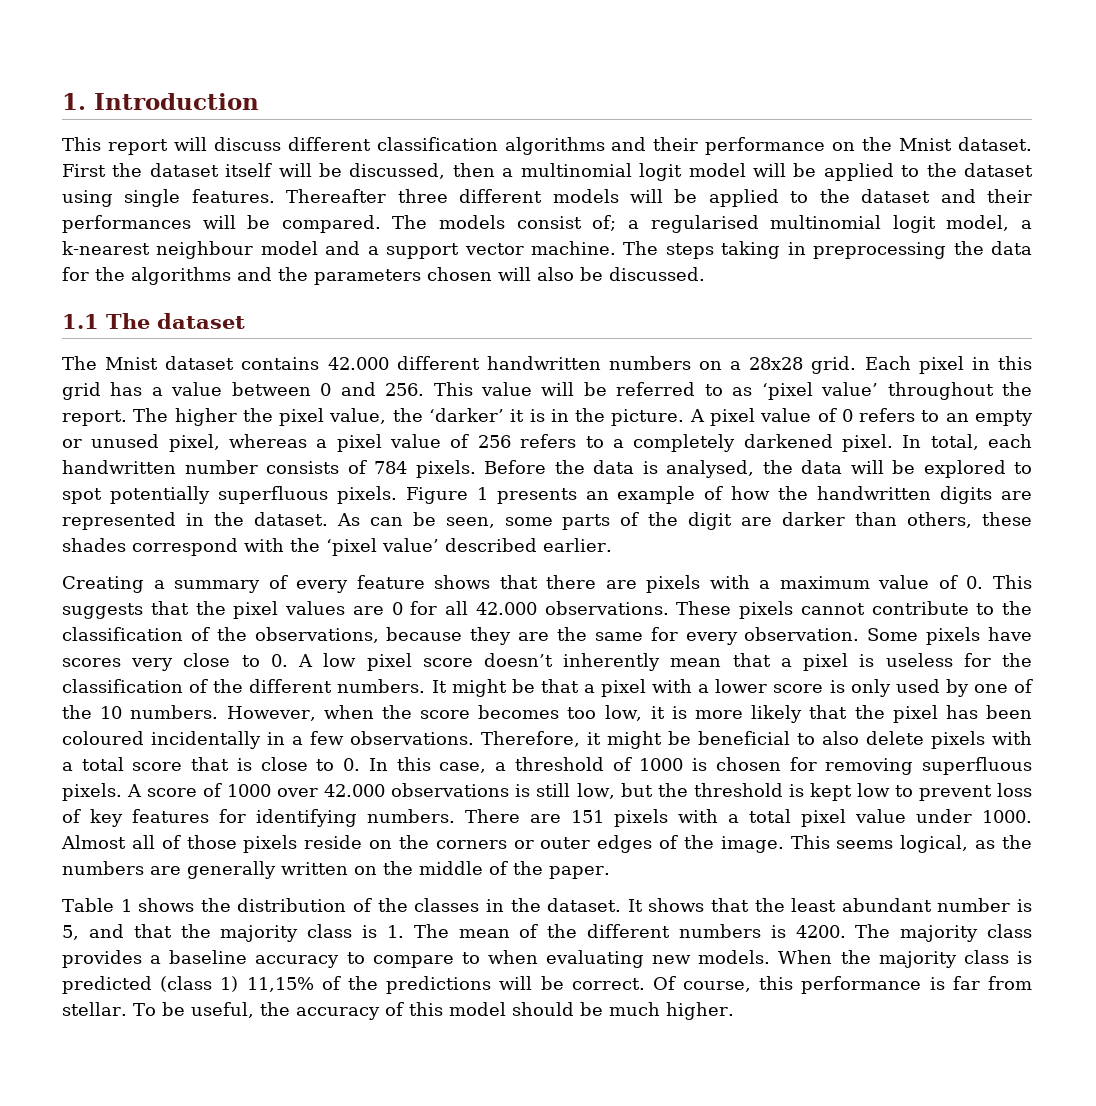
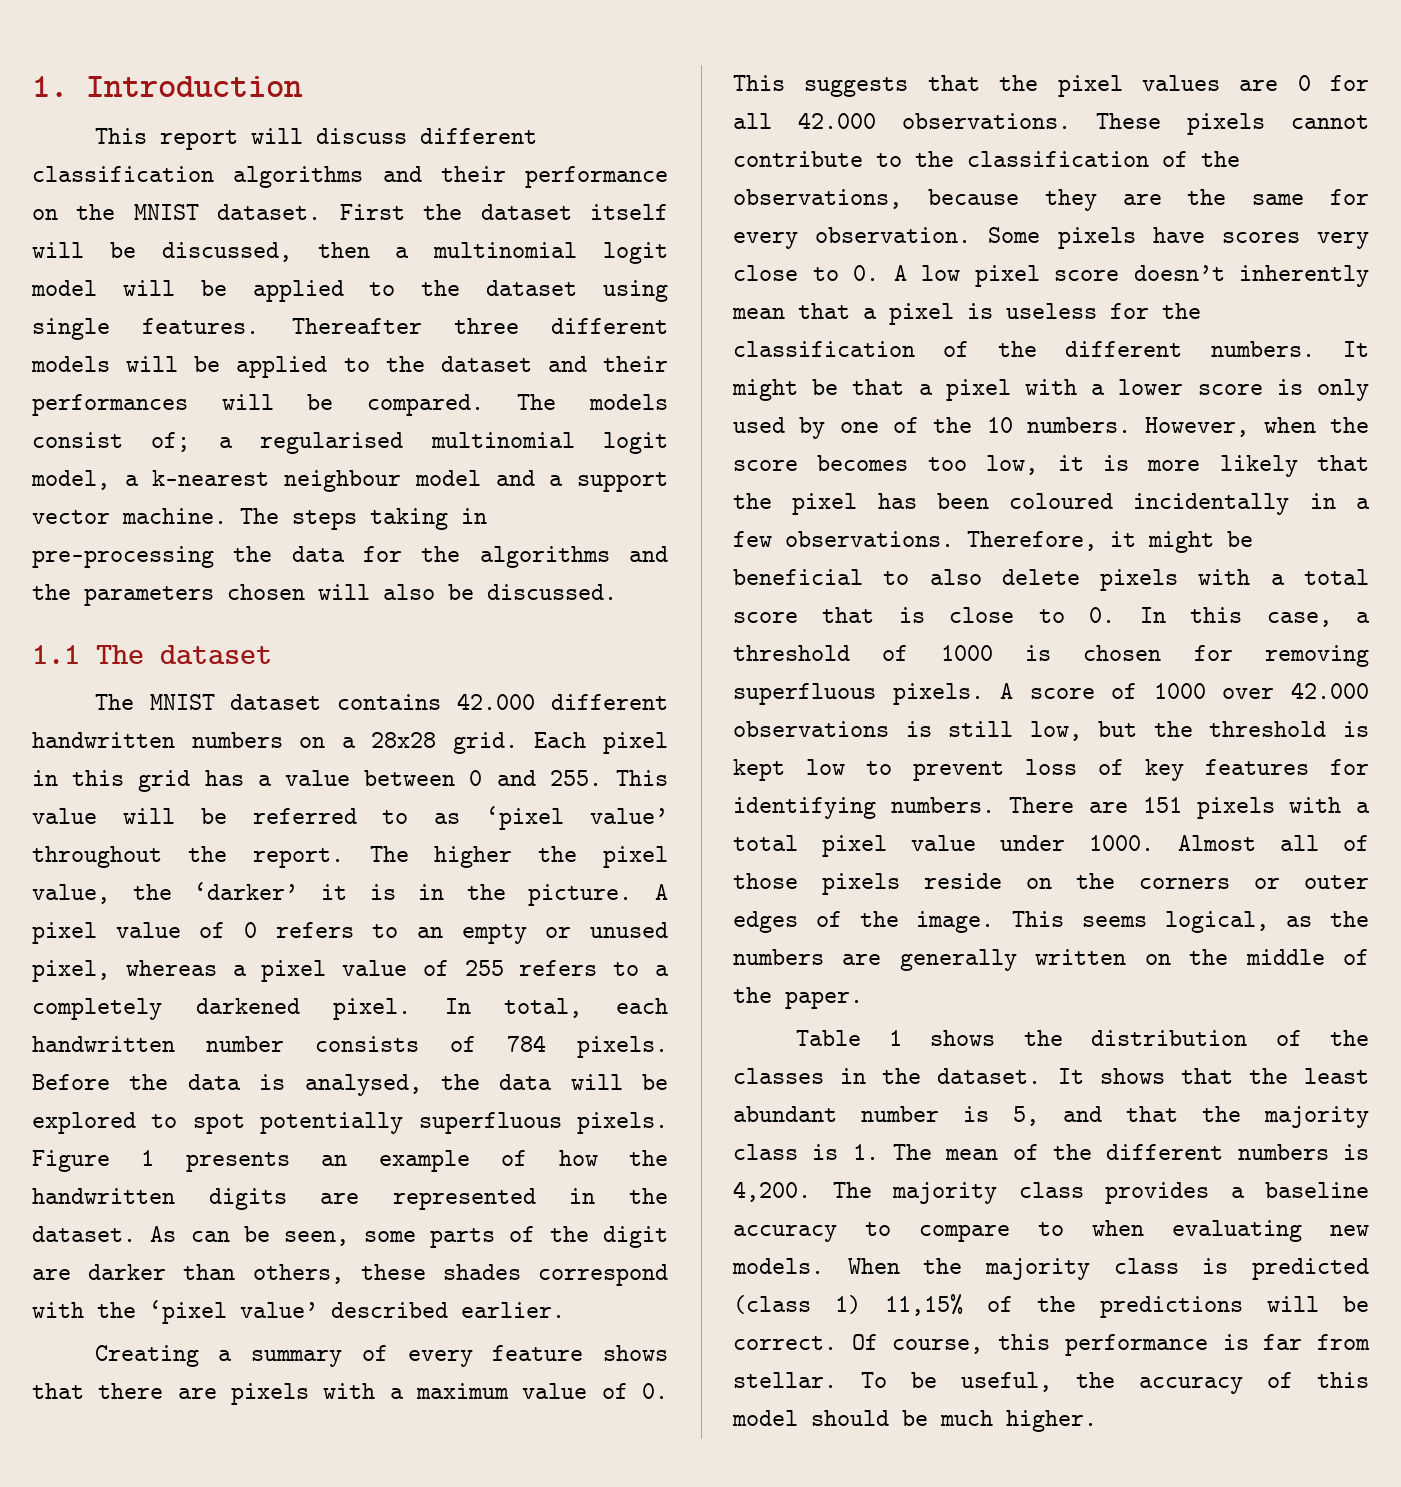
- This report will discuss different classification algorithms and their performance on the Mnist dataset.
+ This report will discuss different classification algorithms and their performance on the MNIST dataset.
- The steps taking in preprocessing the data for the algorithms and the parameters chosen will also be discussed.
+ The steps taking in pre-processing the data for the algorithms and the parameters chosen will also be discussed.
- The Mnist dataset contains 42.000 different handwritten numbers on a 28x28 grid.
+ The MNIST dataset contains 42.000 different handwritten numbers on a 28x28 grid.
- Each pixel in this grid has a value between 0 and 256. This value will be referred to as ‘pixel value’ throughout the report.
+ Each pixel in this grid has a value between 0 and 255. This value will be referred to as ‘pixel value’ throughout the report.
- A pixel value of 0 refers to an empty or unused pixel, whereas a pixel value of 256 refers to a completely darkened pixel.
+ A pixel value of 0 refers to an empty or unused pixel, whereas a pixel value of 255 refers to a completely darkened pixel.
- It shows that the least abundant number is 5, and that the majority class is 1. The mean of the different numbers is 4200.
+ It shows that the least abundant number is 5, and that the majority class is 1. The mean of the different numbers is 4,200.

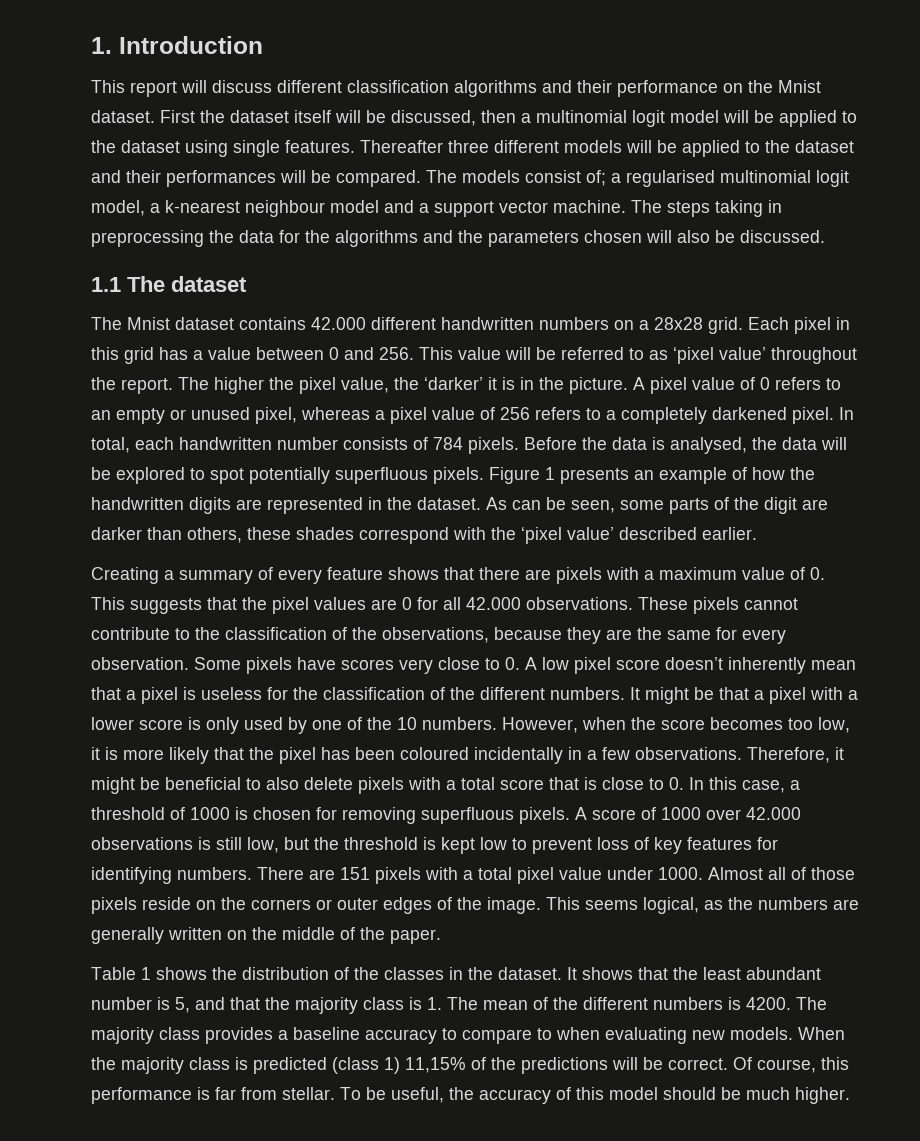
- This report will discuss different classification algorithms and their performance on the MNIST dataset.
+ This report will discuss different classification algorithms and their performance on the Mnist dataset.
- The steps taking in pre-processing the data for the algorithms and the parameters chosen will also be discussed.
+ The steps taking in preprocessing the data for the algorithms and the parameters chosen will also be discussed.
- The MNIST dataset contains 42.000 different handwritten numbers on a 28x28 grid.
+ The Mnist dataset contains 42.000 different handwritten numbers on a 28x28 grid.
- Each pixel in this grid has a value between 0 and 255. This value will be referred to as ‘pixel value’ throughout the report.
+ Each pixel in this grid has a value between 0 and 256. This value will be referred to as ‘pixel value’ throughout the report.
- A pixel value of 0 refers to an empty or unused pixel, whereas a pixel value of 255 refers to a completely darkened pixel.
+ A pixel value of 0 refers to an empty or unused pixel, whereas a pixel value of 256 refers to a completely darkened pixel.
- It shows that the least abundant number is 5, and that the majority class is 1. The mean of the different numbers is 4,200.
+ It shows that the least abundant number is 5, and that the majority class is 1. The mean of the different numbers is 4200.

